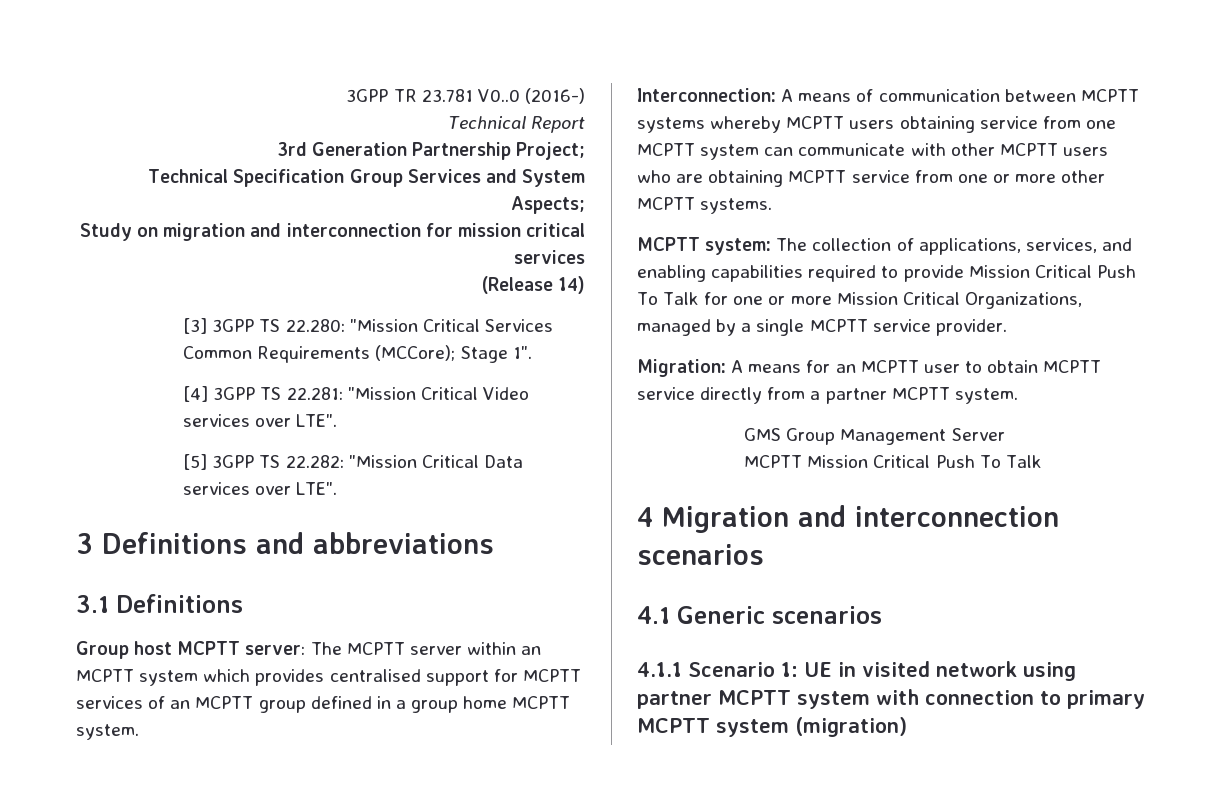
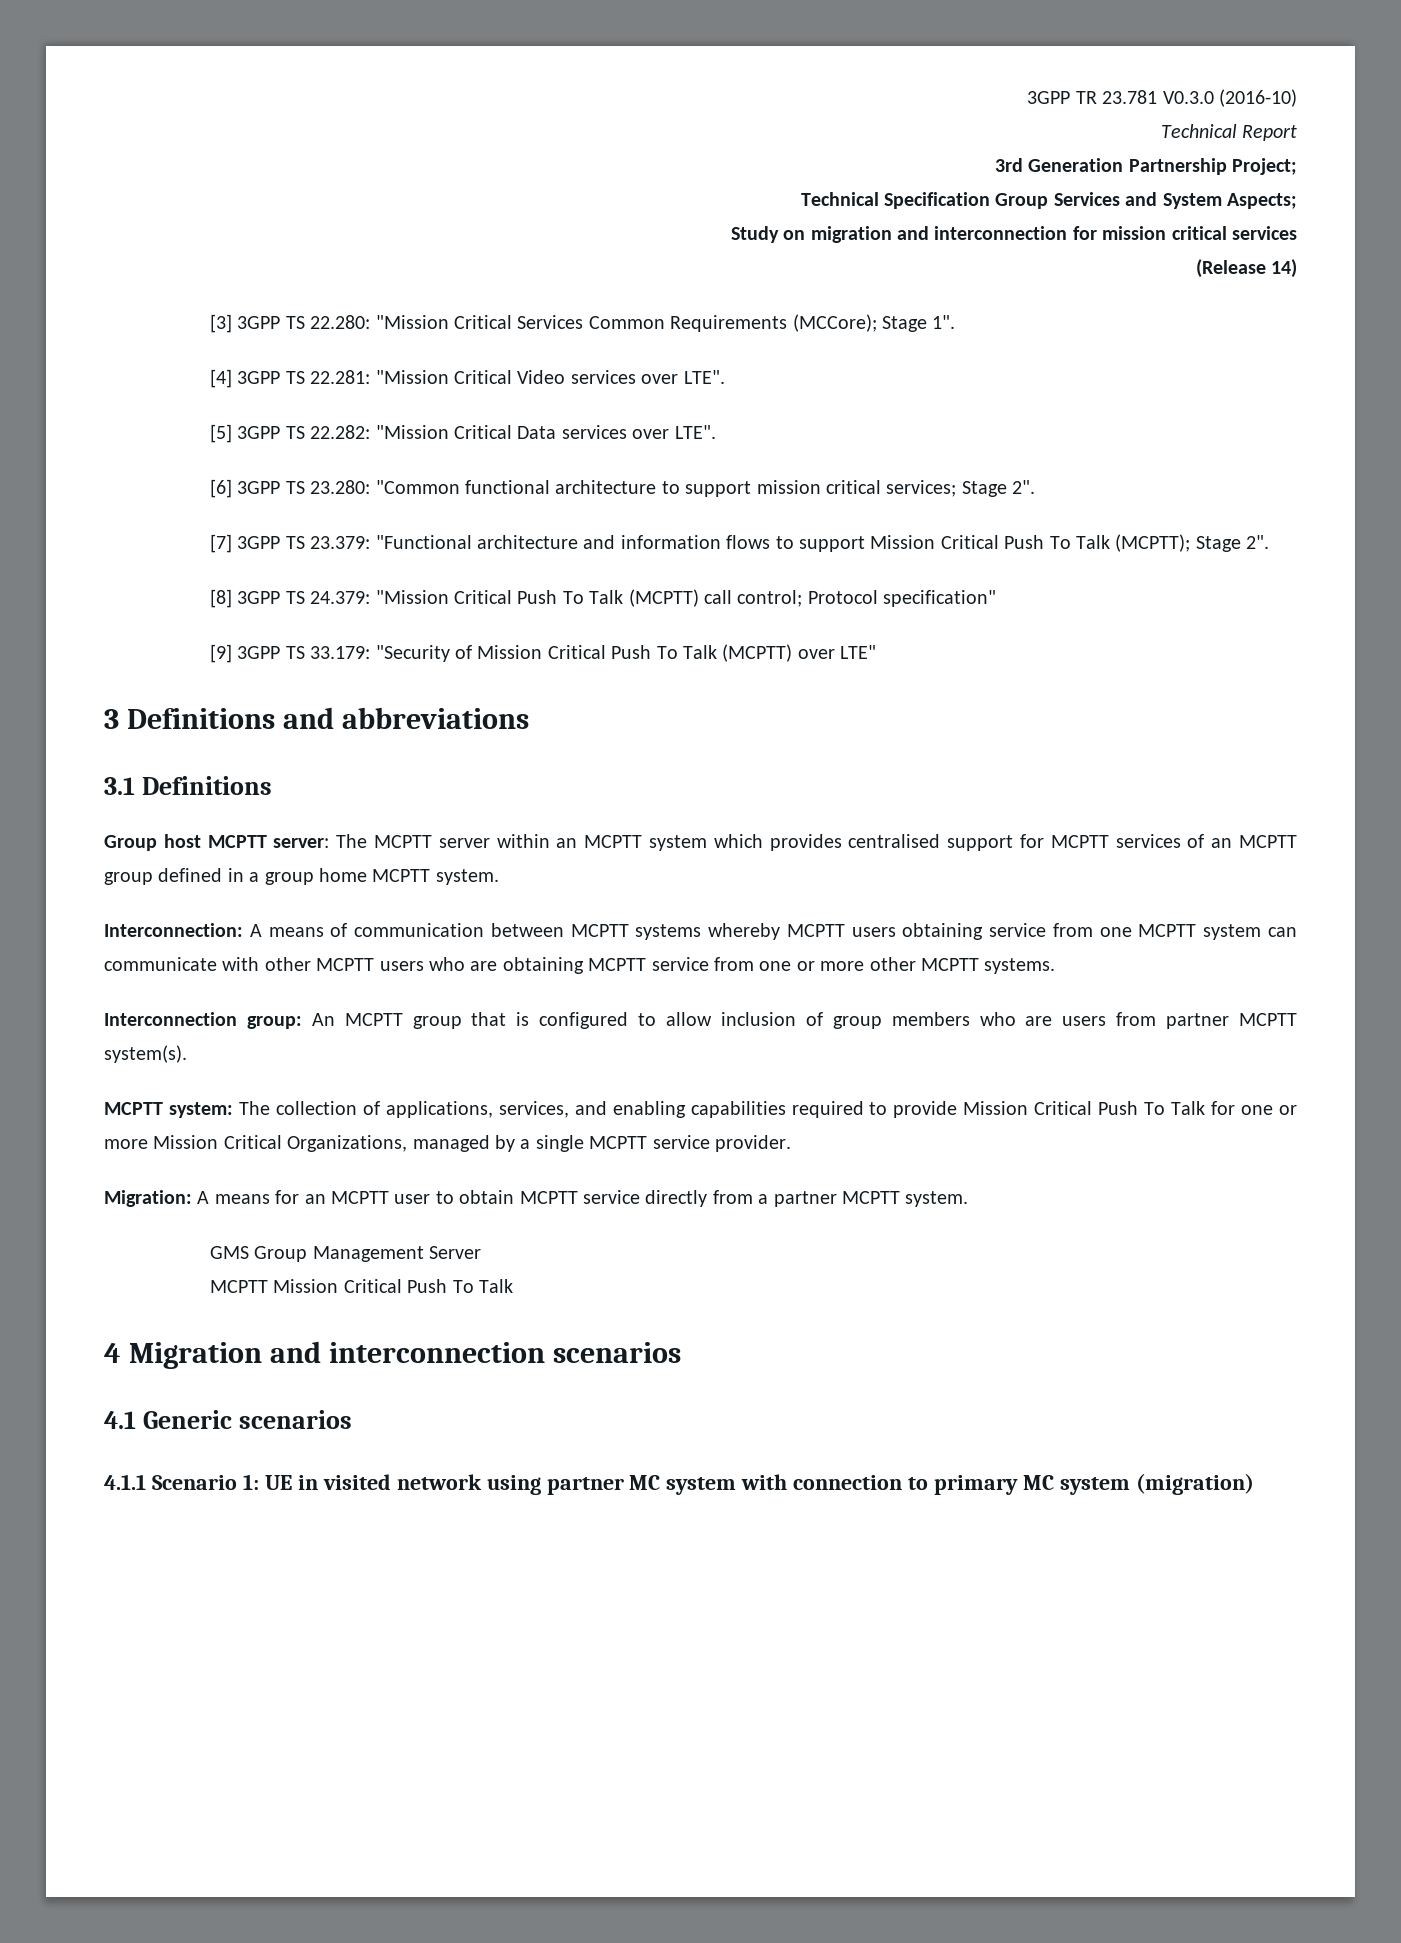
- 3GPP TR 23.781 V0..0 (2016-)
+ 3GPP TR 23.781 V0.3.0 (2016-10)
+ [6] 3GPP TS 23.280: "Common functional architecture to support mission critical services; Stage 2".
+ [7] 3GPP TS 23.379: "Functional architecture and information flows to support Mission Critical Push To Talk (MCPTT); Stage 2".
+ [8] 3GPP TS 24.379: "Mission Critical Push To Talk (MCPTT) call control; Protocol specification"
+ [9] 3GPP TS 33.179: "Security of Mission Critical Push To Talk (MCPTT) over LTE"
+ Interconnection group: An MCPTT group that is configured to allow inclusion of group members who are users from partner MCPTT system(s).
- 4.1.1 Scenario 1: UE in visited network using partner MCPTT system with connection to primary MCPTT system (migration)
+ 4.1.1 Scenario 1: UE in visited network using partner MC system with connection to primary MC system (migration)

